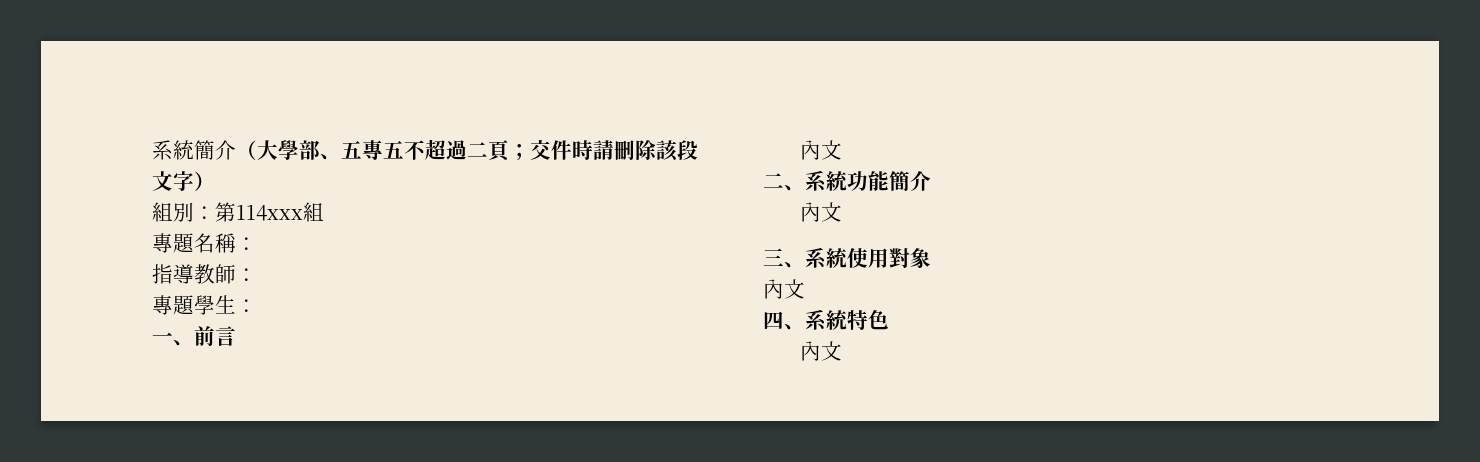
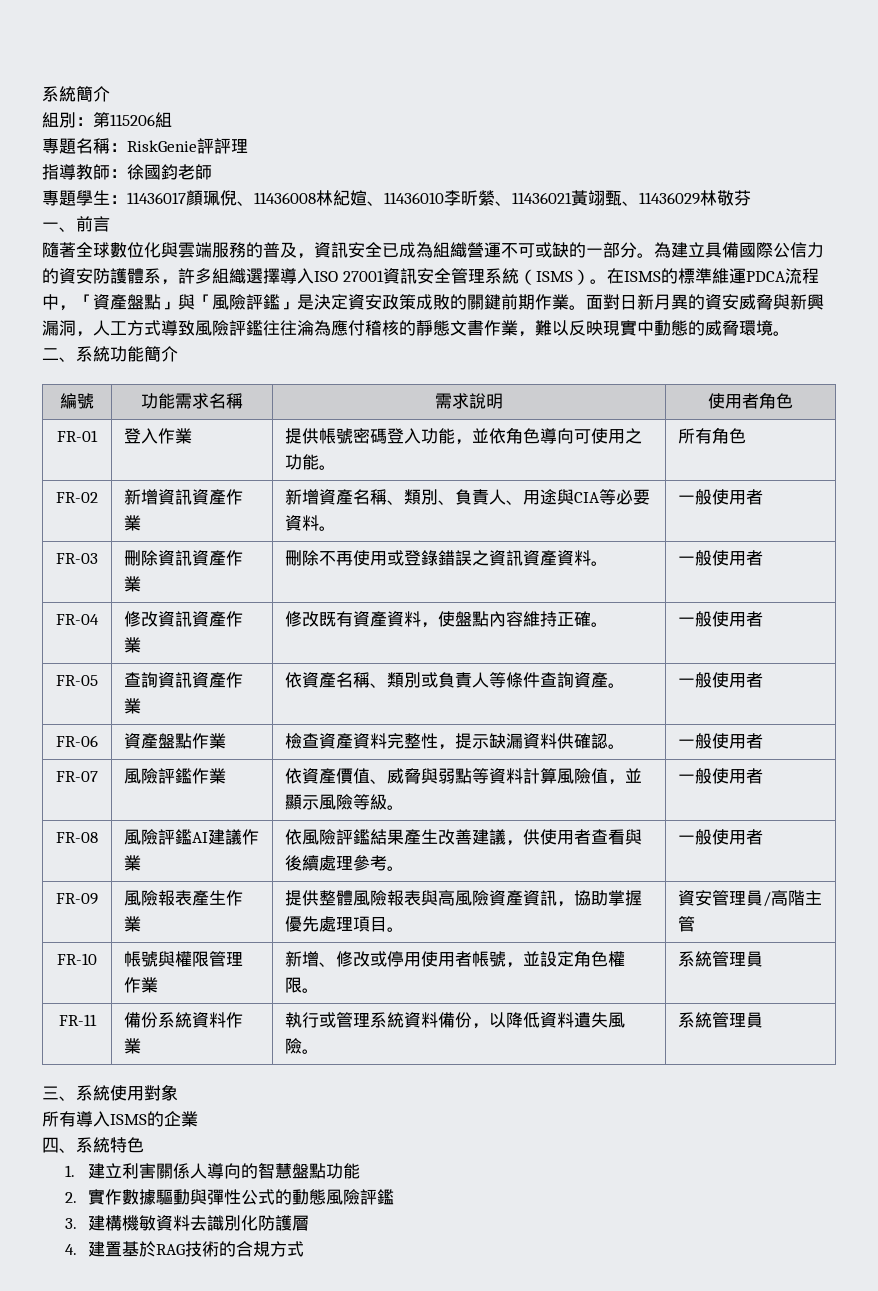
- 系統簡介（大學部、五專五不超過二頁；交件時請刪除該段文字）
+ 系統簡介
- 組別：第114xxx組
+ 組別：第115206組
- 專題名稱：
+ 專題名稱：RiskGenie評評理
- 指導教師：
+ 指導教師：徐國鈞老師
- 專題學生：
+ 專題學生：11436017顏珮倪、11436008林紀媗、11436010李昕縈、11436021黃翊甄、11436029林敬芬
  一、前言
- 內文
+ 隨著全球數位化與雲端服務的普及，資訊安全已成為組織營運不可或缺的一部分。為建立具備國際公信力的資安防護體系，許多組織選擇導入ISO 27001資訊安全管理系統（ISMS）。在ISMS的標準維運PDCA流程中，「資產盤點」與「風險評鑑」是決定資安政策成敗的關鍵前期作業。面對日新月異的資安威脅與新興漏洞，人工方式導致風險評鑑往往淪為應付稽核的靜態文書作業，難以反映現實中動態的威脅環境。
  二、系統功能簡介
- 內文
+ 編號 | 功能需求名稱 | 需求說明 | 使用者角色
+ FR-01 | 登入作業 | 提供帳號密碼登入功能，並依角色導向可使用之功能。 | 所有角色
+ FR-02 | 新增資訊資產作業 | 新增資產名稱、類別、負責人、用途與CIA等必要資料。 | 一般使用者
+ FR-03 | 刪除資訊資產作業 | 刪除不再使用或登錄錯誤之資訊資產資料。 | 一般使用者
+ FR-04 | 修改資訊資產作業 | 修改既有資產資料，使盤點內容維持正確。 | 一般使用者
+ FR-05 | 查詢資訊資產作業 | 依資產名稱、類別或負責人等條件查詢資產。 | 一般使用者
+ FR-06 | 資產盤點作業 | 檢查資產資料完整性，提示缺漏資料供確認。 | 一般使用者
+ FR-07 | 風險評鑑作業 | 依資產價值、威脅與弱點等資料計算風險值，並顯示風險等級。 | 一般使用者
+ FR-08 | 風險評鑑AI建議作業 | 依風險評鑑結果產生改善建議，供使用者查看與後續處理參考。 | 一般使用者
+ FR-09 | 風險報表產生作業 | 提供整體風險報表與高風險資產資訊，協助掌握優先處理項目。 | 資安管理員/高階主管
+ FR-10 | 帳號與權限管理作業 | 新增、修改或停用使用者帳號，並設定角色權限。 | 系統管理員
+ FR-11 | 備份系統資料作業 | 執行或管理系統資料備份，以降低資料遺失風險。 | 系統管理員
  三、系統使用對象
- 內文
+ 所有導入ISMS的企業
  四、系統特色
- 內文
+ 1.建立利害關係人導向的智慧盤點功能
+ 2.實作數據驅動與彈性公式的動態風險評鑑
+ 3.建構機敏資料去識別化防護層
+ 4.建置基於RAG技術的合規方式

